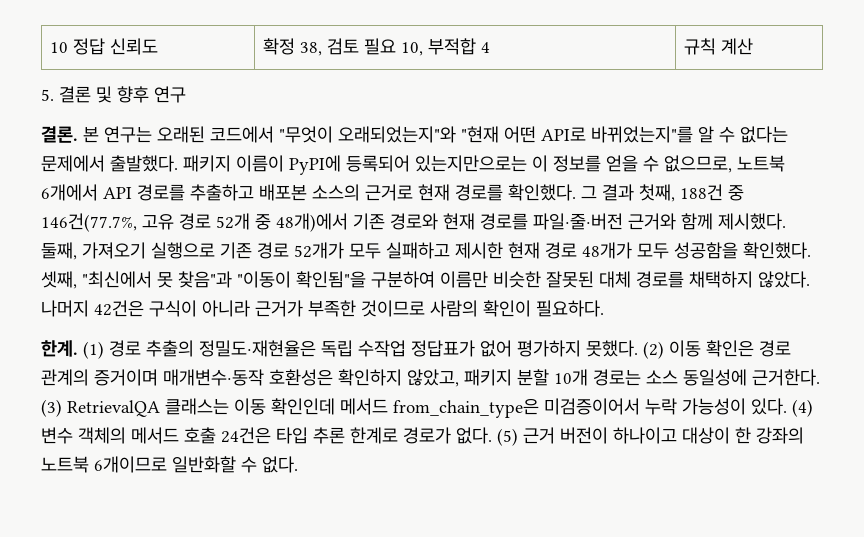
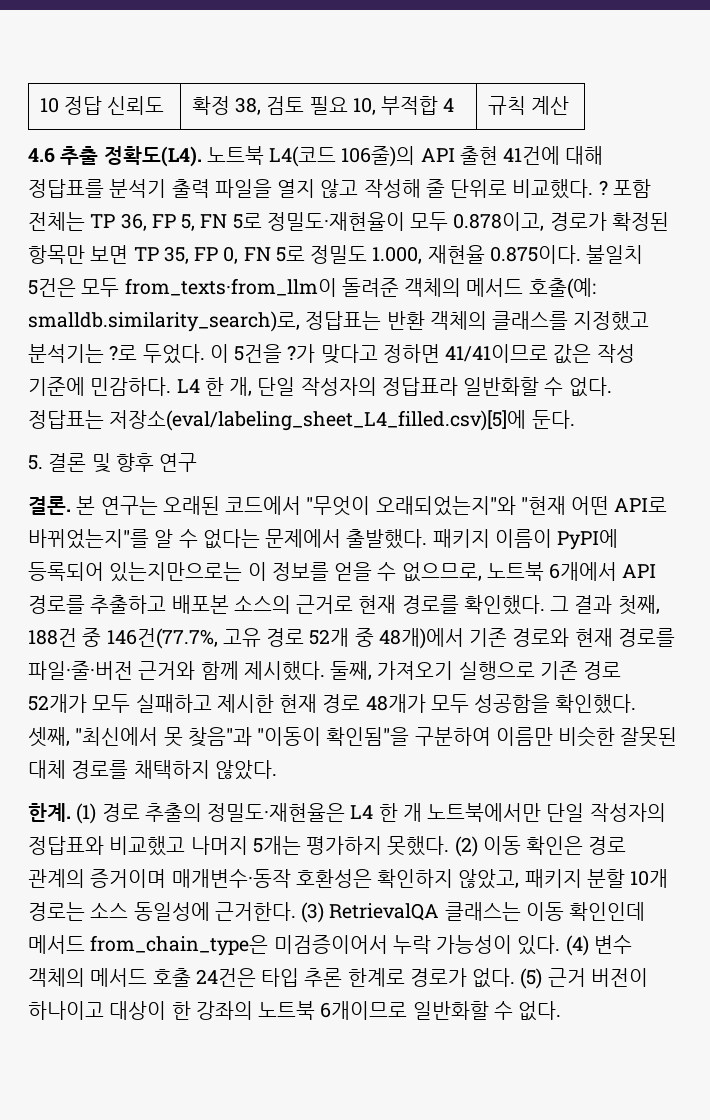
+ 4.6 추출 정확도(L4). 노트북 L4(코드 106줄)의 API 출현 41건에 대해 정답표를 분석기 출력 파일을 열지 않고 작성해 줄 단위로 비교했다. ? 포함 전체는 TP 36, FP 5, FN 5로 정밀도·재현율이 모두 0.878이고, 경로가 확정된 항목만 보면 TP 35, FP 0, FN 5로 정밀도 1.000, 재현율 0.875이다. 불일치 5건은 모두 from_texts·from_llm이 돌려준 객체의 메서드 호출(예: smalldb.similarity_search)로, 정답표는 반환 객체의 클래스를 지정했고 분석기는 ?로 두었다. 이 5건을 ?가 맞다고 정하면 41/41이므로 값은 작성 기준에 민감하다. L4 한 개, 단일 작성자의 정답표라 일반화할 수 없다. 정답표는 저장소(eval/labeling_sheet_L4_filled.csv)[5]에 둔다.
- 나머지 42건은 구식이 아니라 근거가 부족한 것이므로 사람의 확인이 필요하다.
- (1) 경로 추출의 정밀도·재현율은 독립 수작업 정답표가 없어 평가하지 못했다.
+ (1) 경로 추출의 정밀도·재현율은 L4 한 개 노트북에서만 단일 작성자의 정답표와 비교했고 나머지 5개는 평가하지 못했다.

